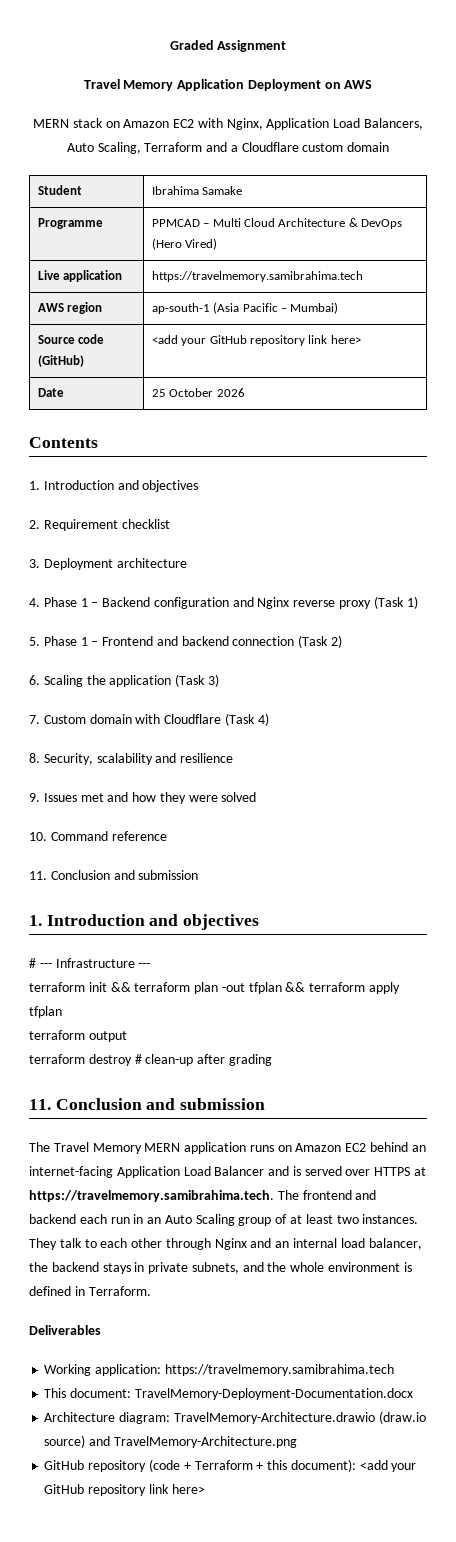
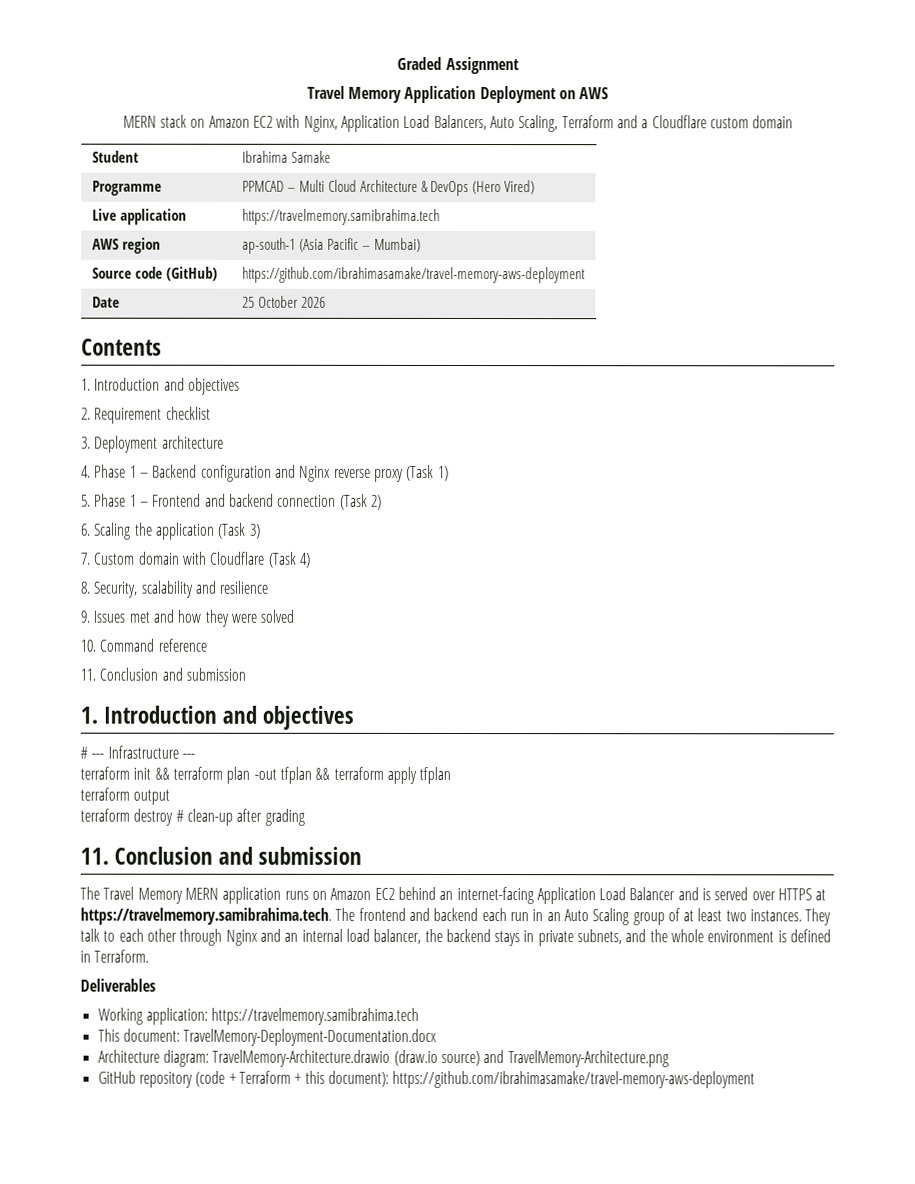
- Source code (GitHub) | <add your GitHub repository link here>
+ Source code (GitHub) | https://github.com/ibrahimasamake/travel-memory-aws-deployment
- GitHub repository (code + Terraform + this document): <add your GitHub repository link here>
+ GitHub repository (code + Terraform + this document): https://github.com/ibrahimasamake/travel-memory-aws-deployment

